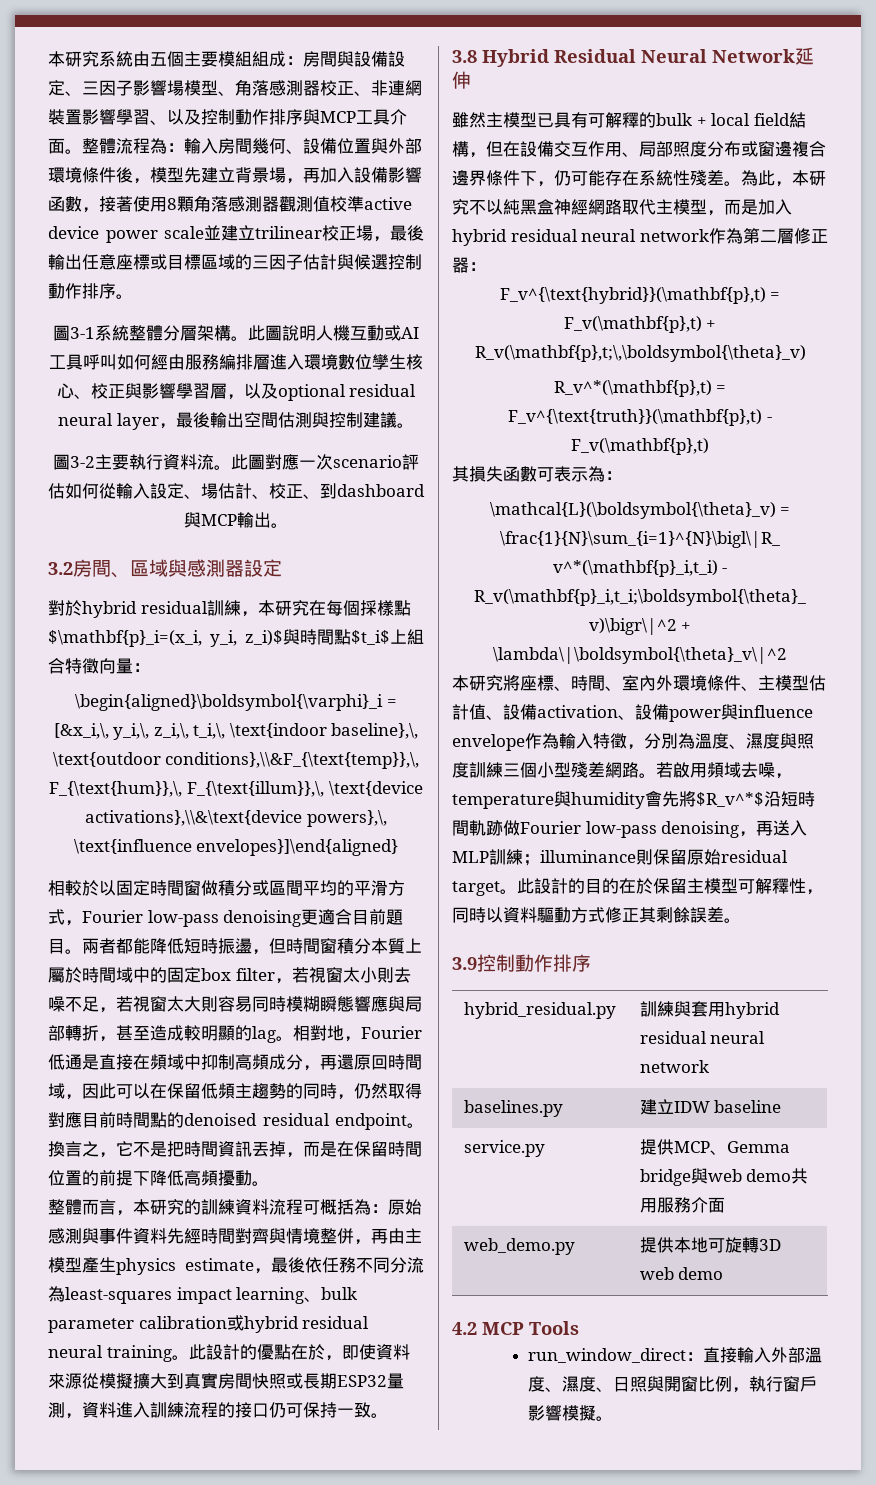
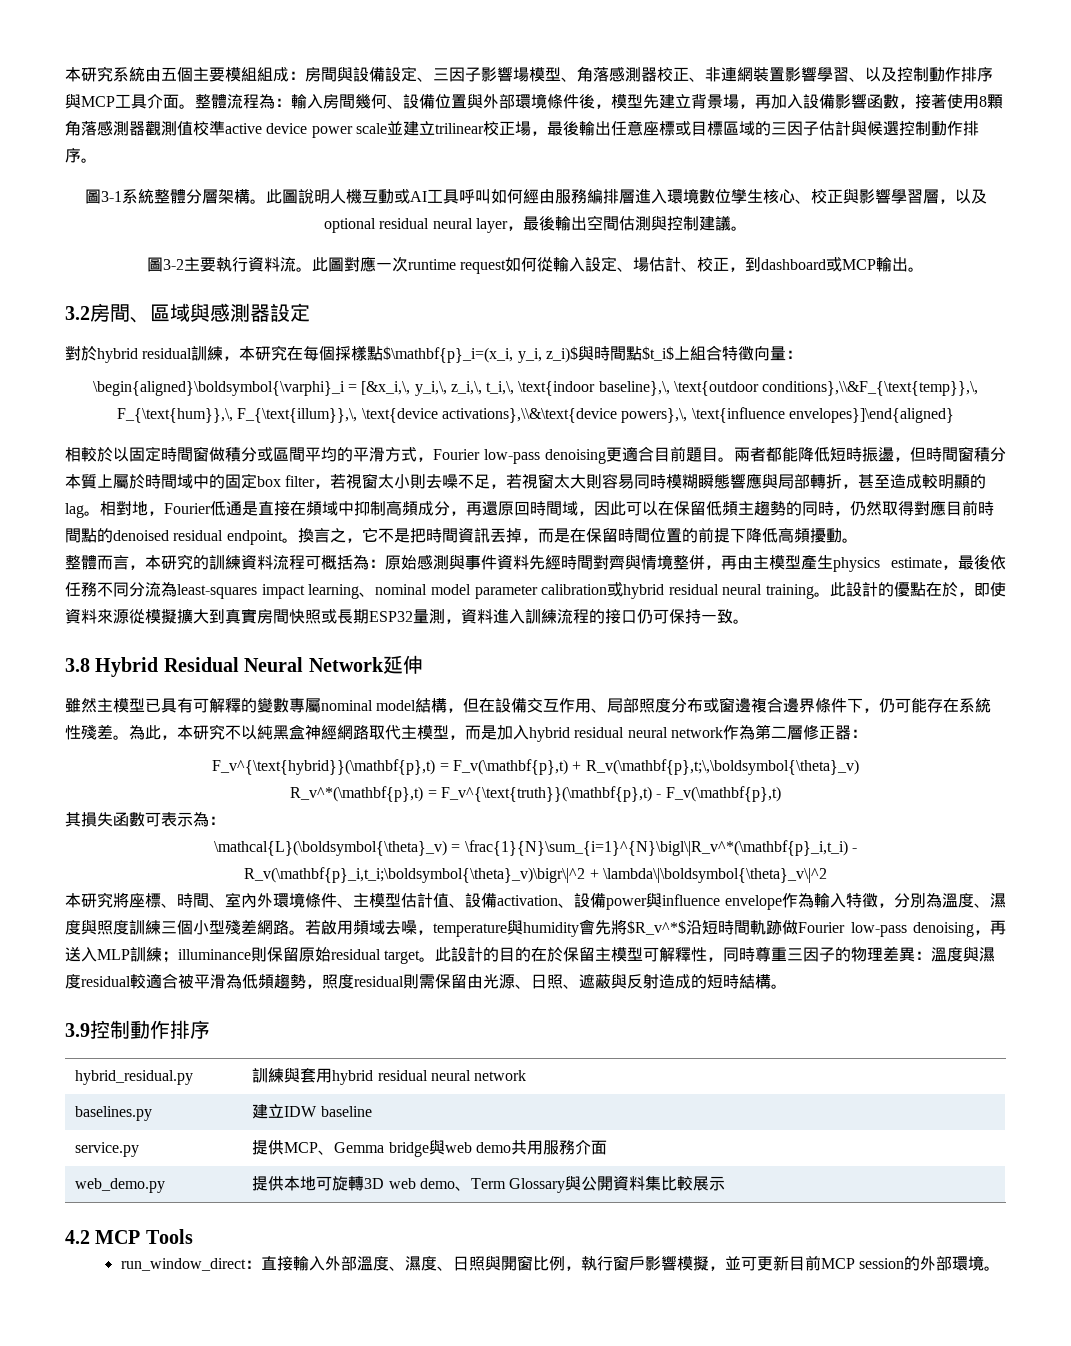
- 此圖對應一次scenario評估如何從輸入設定、場估計、校正、到dashboard與MCP輸出。
+ 此圖對應一次runtime request如何從輸入設定、場估計、校正，到dashboard或MCP輸出。
- 整體而言，本研究的訓練資料流程可概括為：原始感測與事件資料先經時間對齊與情境整併，再由主模型產生physics estimate，最後依任務不同分流為least-squares impact learning、bulk parameter calibration或hybrid residual neural training。
+ 整體而言，本研究的訓練資料流程可概括為：原始感測與事件資料先經時間對齊與情境整併，再由主模型產生physics estimate，最後依任務不同分流為least-squares impact learning、nominal model parameter calibration或hybrid residual neural training。
- 雖然主模型已具有可解釋的bulk + local field結構，但在設備交互作用、局部照度分布或窗邊複合邊界條件下，仍可能存在系統性殘差。
+ 雖然主模型已具有可解釋的變數專屬nominal model結構，但在設備交互作用、局部照度分布或窗邊複合邊界條件下，仍可能存在系統性殘差。
- 此設計的目的在於保留主模型可解釋性，同時以資料驅動方式修正其剩餘誤差。
+ 此設計的目的在於保留主模型可解釋性，同時尊重三因子的物理差異：溫度與濕度residual較適合被平滑為低頻趨勢，照度residual則需保留由光源、日照、遮蔽與反射造成的短時結構。
- web_demo.py | 提供本地可旋轉3D web demo
+ web_demo.py | 提供本地可旋轉3D web demo、Term Glossary與公開資料集比較展示
- run_window_direct：直接輸入外部溫度、濕度、日照與開窗比例，執行窗戶影響模擬。
+ run_window_direct：直接輸入外部溫度、濕度、日照與開窗比例，執行窗戶影響模擬，並可更新目前MCP session的外部環境。

